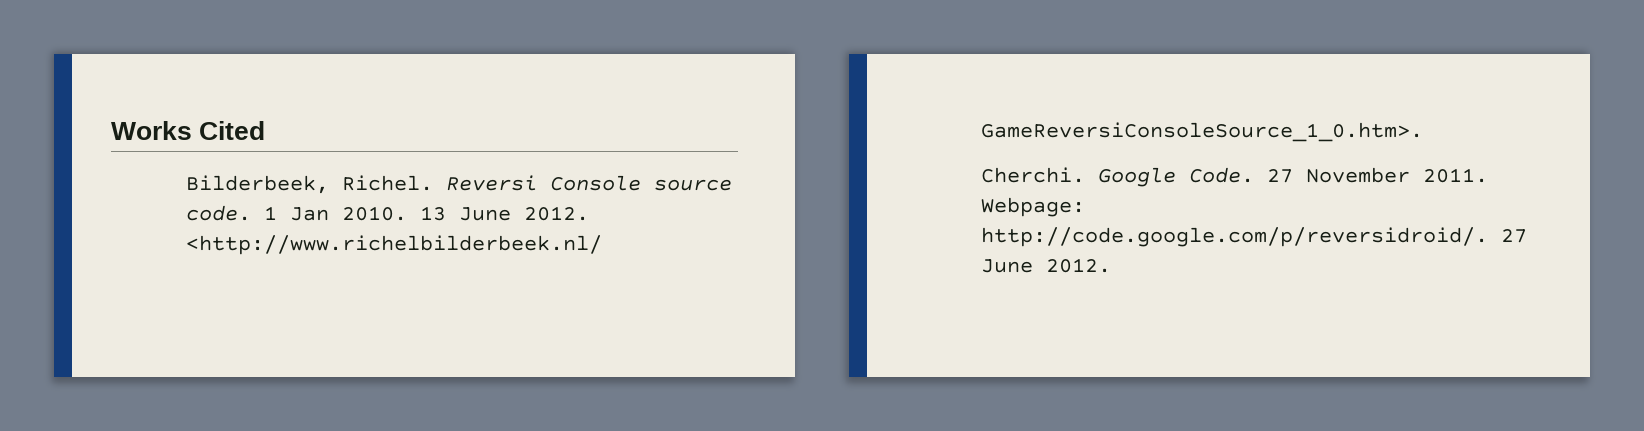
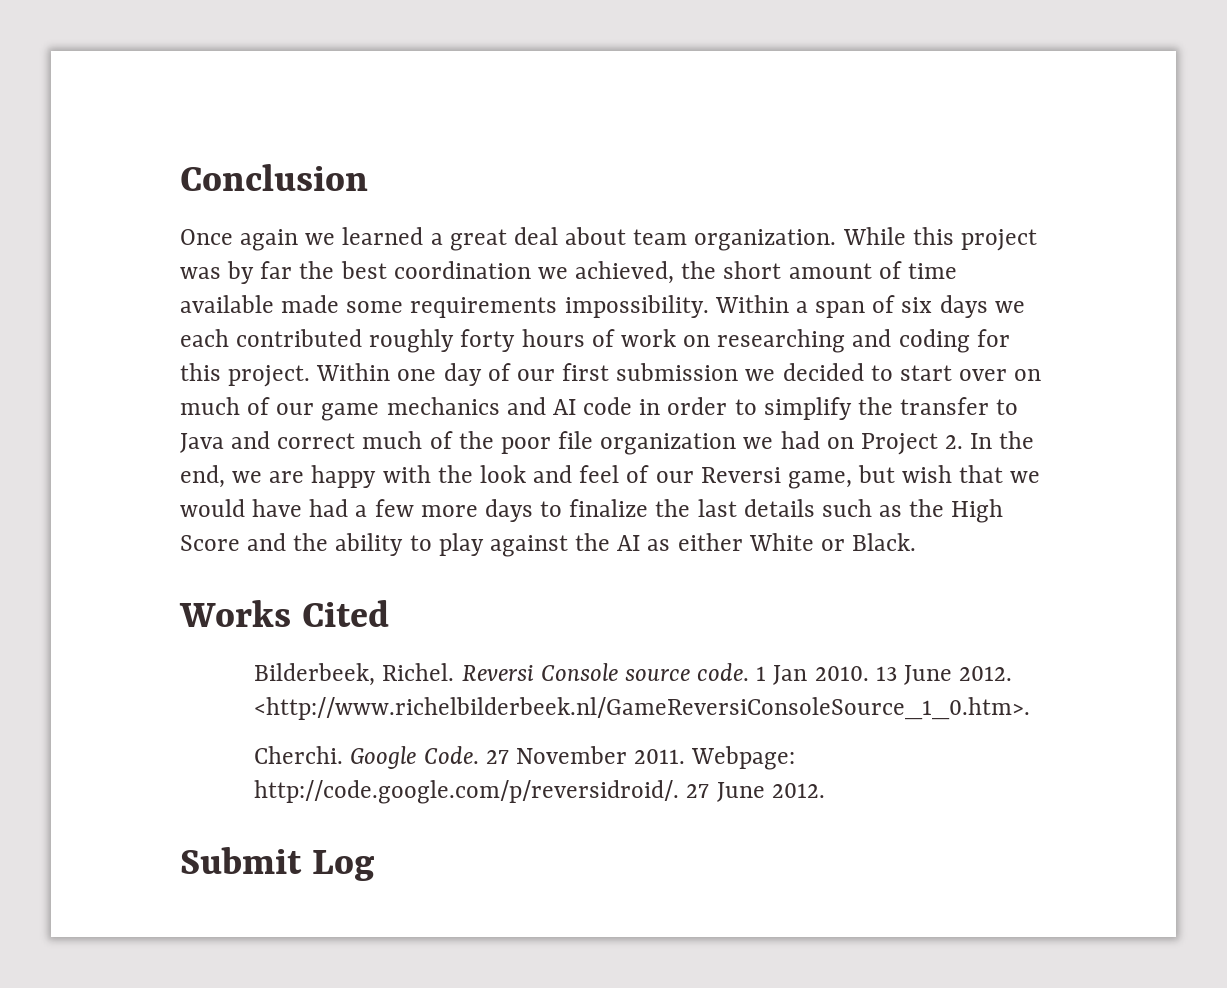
+ Conclusion
+ Once again we learned a great deal about team organization. While this project was by far the best coordination we achieved, the short amount of time available made some requirements impossibility. Within a span of six days we each contributed roughly forty hours of work on researching and coding for this project. Within one day of our first submission we decided to start over on much of our game mechanics and AI code in order to simplify the transfer to Java and correct much of the poor file organization we had on Project 2. In the end, we are happy with the look and feel of our Reversi game, but wish that we would have had a few more days to finalize the last details such as the High Score and the ability to play against the AI as either White or Black.
+ Submit Log

